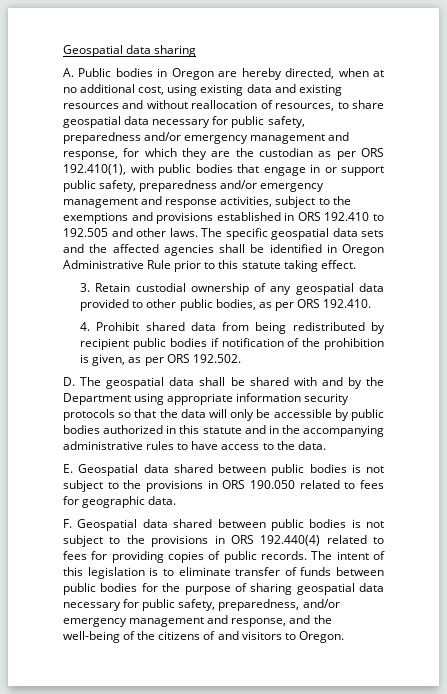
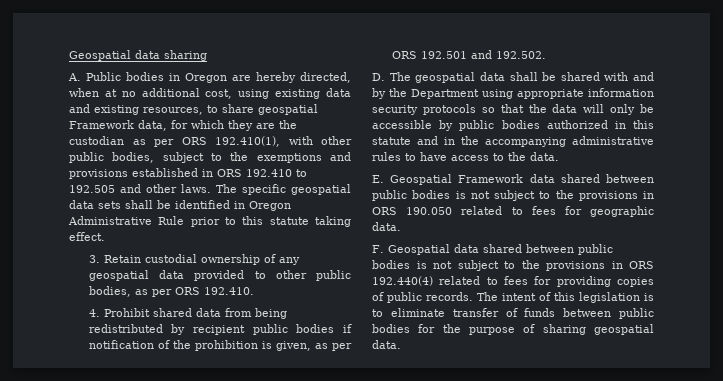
- A. Public bodies in Oregon are hereby directed, when at no additional cost, using existing data and existing resources and without reallocation of resources, to share geospatial data necessary for public safety, preparedness and/or emergency management and response, for which they are the custodian as per ORS 192.410(1), with public bodies that engage in or support public safety, preparedness and/or emergency management and response activities, subject to the exemptions and provisions established in ORS 192.410 to 192.505 and other laws.
+ A. Public bodies in Oregon are hereby directed, when at no additional cost, using existing data and existing resources, to share geospatial Framework data, for which they are the custodian as per ORS 192.410(1), with other public bodies, subject to the exemptions and provisions established in ORS 192.410 to 192.505 and other laws.
- The specific geospatial data sets and the affected agencies shall be identified in Oregon Administrative Rule prior to this statute taking effect.
+ The specific geospatial data sets shall be identified in Oregon Administrative Rule prior to this statute taking effect.
- 4. Prohibit shared data from being redistributed by recipient public bodies if notification of the prohibition is given, as per ORS 192.502.
+ 4. Prohibit shared data from being redistributed by recipient public bodies if notification of the prohibition is given, as per ORS 192.501 and 192.502.
- E. Geospatial data shared between public bodies is not subject to the provisions in ORS 190.050 related to fees for geographic data.
+ E. Geospatial Framework data shared between public bodies is not subject to the provisions in ORS 190.050 related to fees for geographic data.
- The intent of this legislation is to eliminate transfer of funds between public bodies for the purpose of sharing geospatial data necessary for public safety, preparedness, and/or emergency management and response, and the well-being of the citizens of and visitors to Oregon.
+ The intent of this legislation is to eliminate transfer of funds between public bodies for the purpose of sharing geospatial data.

